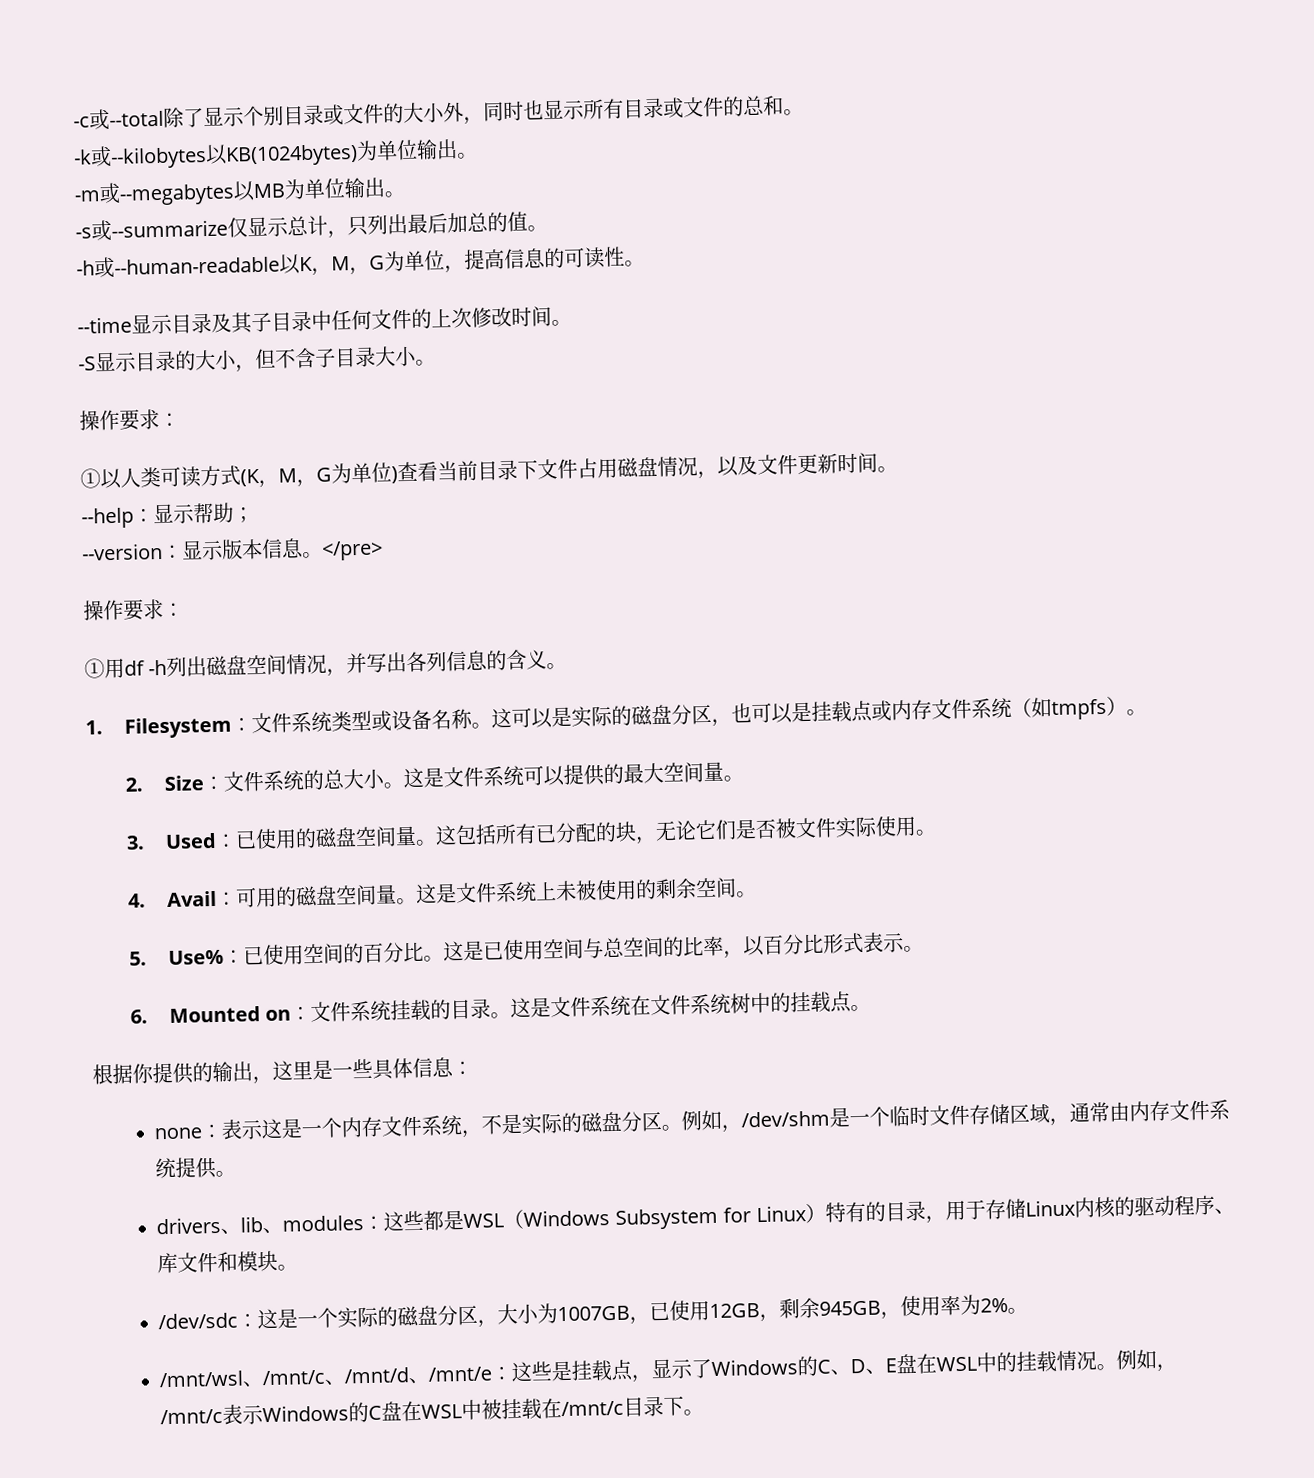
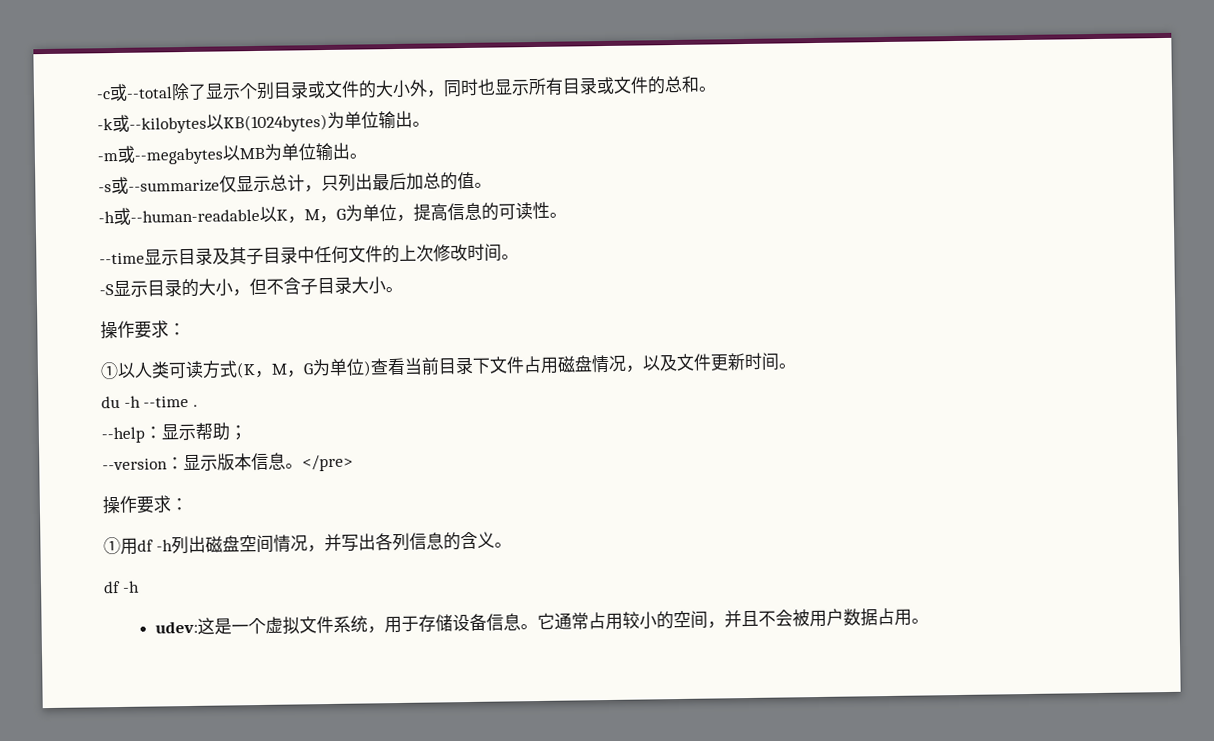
+ du -h --time .
  ①用df -h列出磁盘空间情况，并写出各列信息的含义。
- 1. Filesystem：文件系统类型或设备名称。这可以是实际的磁盘分区，也可以是挂载点或内存文件系统（如tmpfs）。
- 2. Size：文件系统的总大小。这是文件系统可以提供的最大空间量。
- 3. Used：已使用的磁盘空间量。这包括所有已分配的块，无论它们是否被文件实际使用。
- 4. Avail：可用的磁盘空间量。这是文件系统上未被使用的剩余空间。
- 5. Use%：已使用空间的百分比。这是已使用空间与总空间的比率，以百分比形式表示。
- 6. Mounted on：文件系统挂载的目录。这是文件系统在文件系统树中的挂载点。
- 根据你提供的输出，这里是一些具体信息：
- none：表示这是一个内存文件系统，不是实际的磁盘分区。例如，/dev/shm是一个临时文件存储区域，通常由内存文件系统提供。
- drivers、lib、modules：这些都是WSL（Windows Subsystem for Linux）特有的目录，用于存储Linux内核的驱动程序、库文件和模块。
- /dev/sdc：这是一个实际的磁盘分区，大小为1007GB，已使用12GB，剩余945GB，使用率为2%。
- /mnt/wsl、/mnt/c、/mnt/d、/mnt/e：这些是挂载点，显示了Windows的C、D、E盘在WSL中的挂载情况。例如，/mnt/c表示Windows的C盘在WSL中被挂载在/mnt/c目录下。
+ df -h
+ udev:这是一个虚拟文件系统，用于存储设备信息。它通常占用较小的空间，并且不会被用户数据占用。

